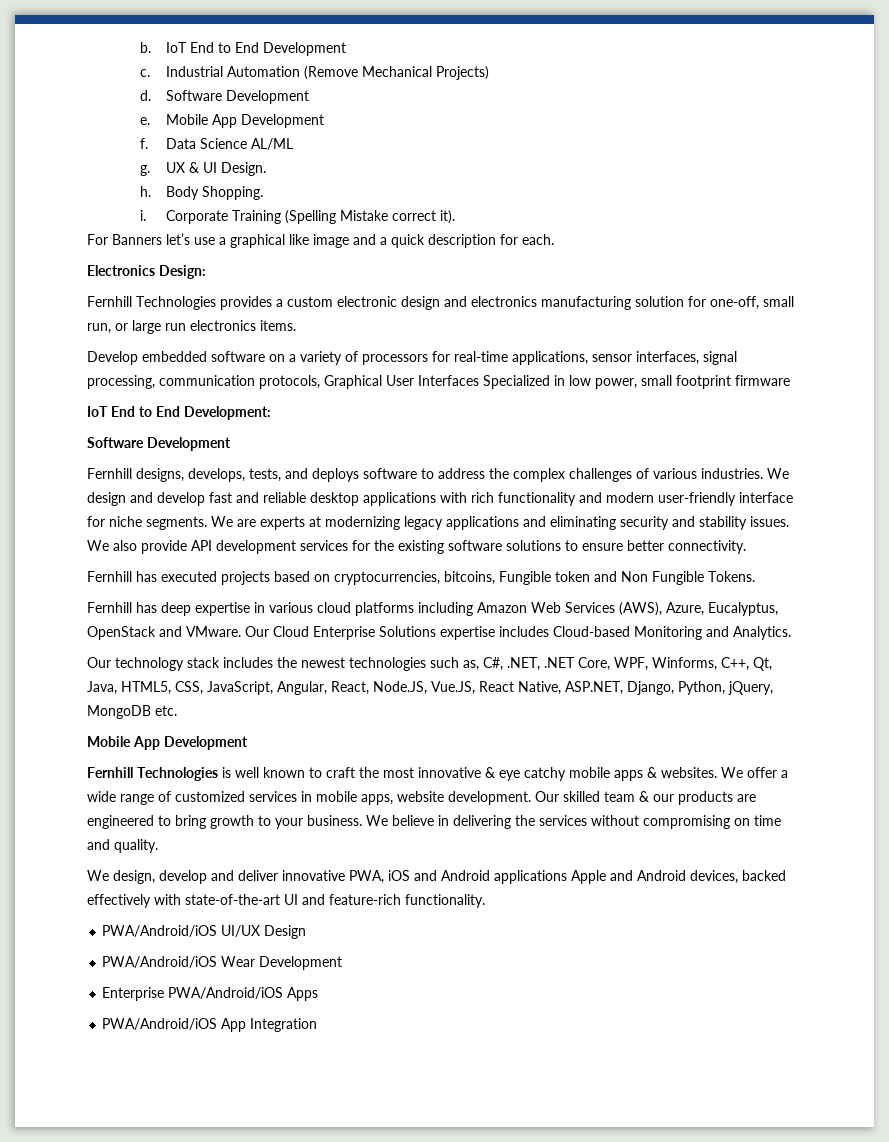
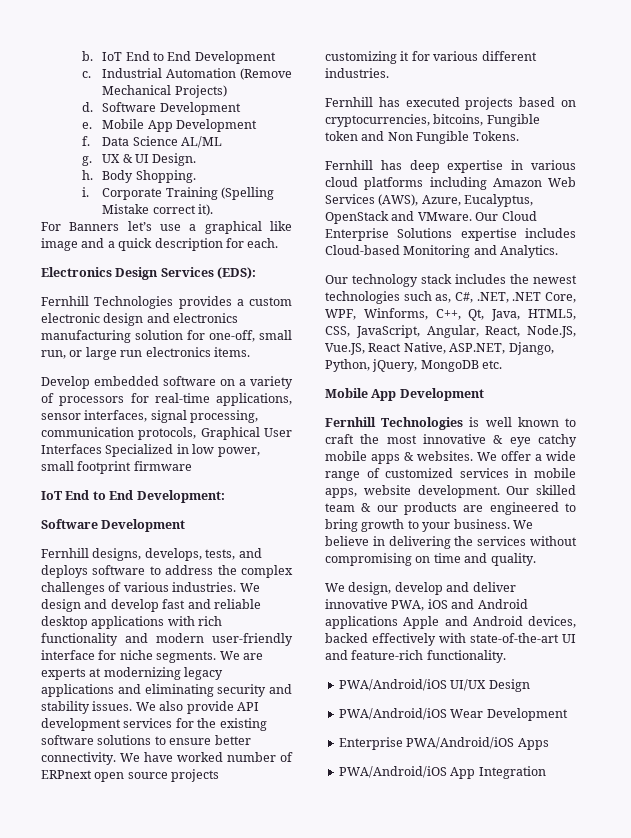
- Electronics Design:
+ Electronics Design Services (EDS):
+ We have worked number of ERPnext open source projects customizing it for various different industries.

